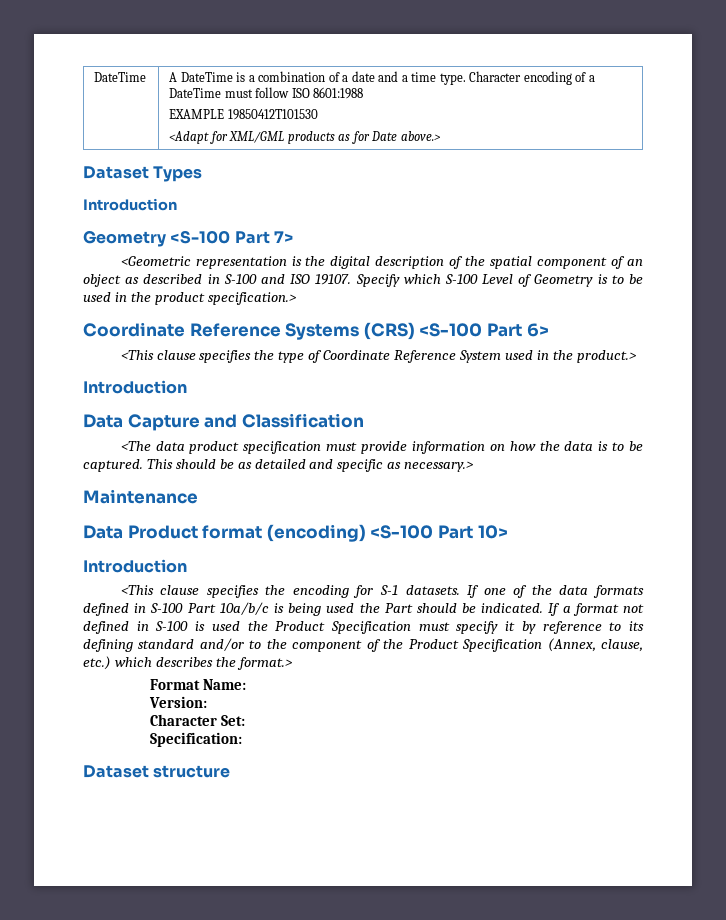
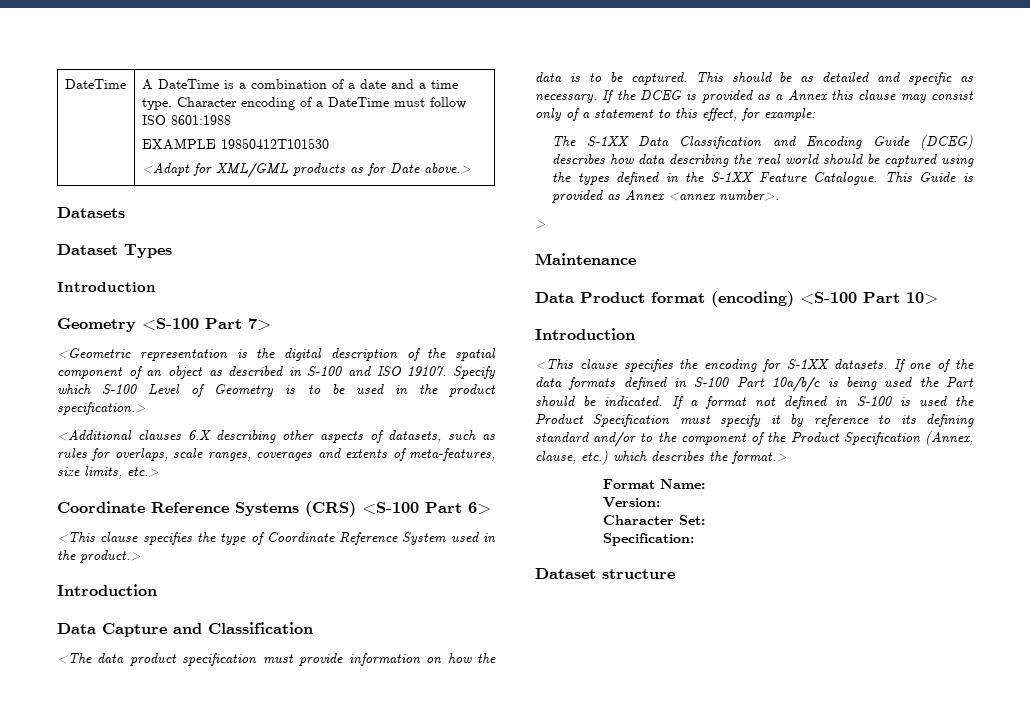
+ Datasets
+ <Additional clauses 6.X describing other aspects of datasets, such as rules for overlaps, scale ranges, coverages and extents of meta-features, size limits, etc.>
- This should be as detailed and specific as necessary.>
+ This should be as detailed and specific as necessary. If the DCEG is provided as a Annex this clause may consist only of a statement to this effect, for example:
+ The S-1XX Data Classification and Encoding Guide (DCEG) describes how data describing the real world should be captured using the types defined in the S-1XX Feature Catalogue. This Guide is provided as Annex <annex number>.
+ >
- <This clause specifies the encoding for S-1 datasets.
+ <This clause specifies the encoding for S-1XX datasets.

